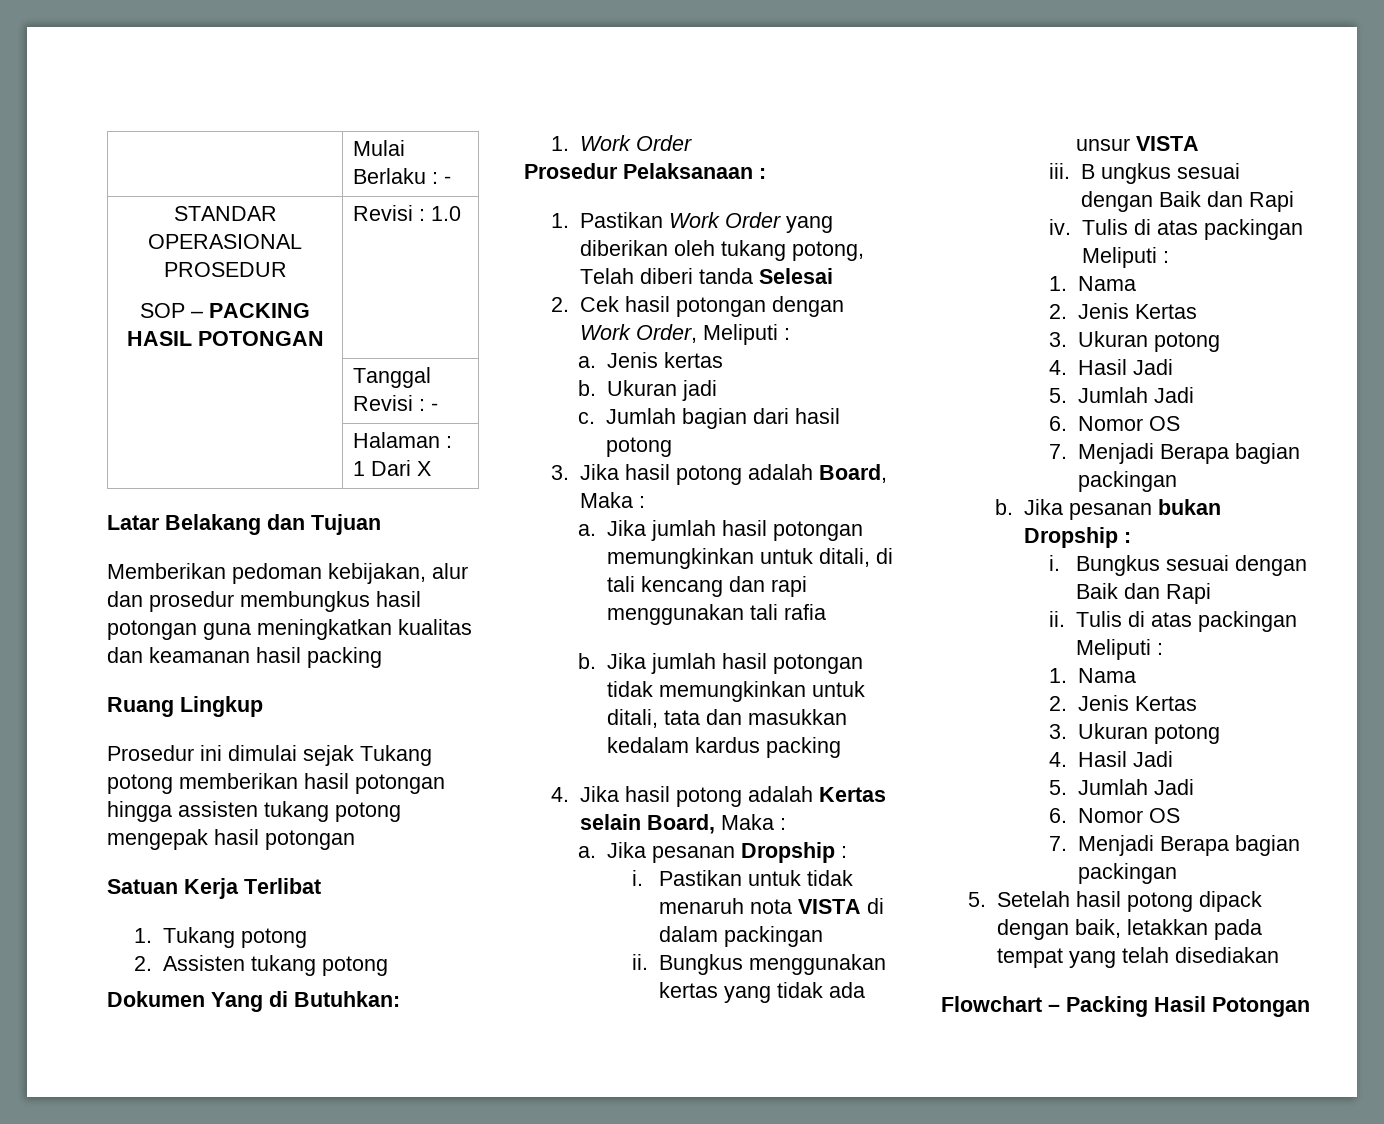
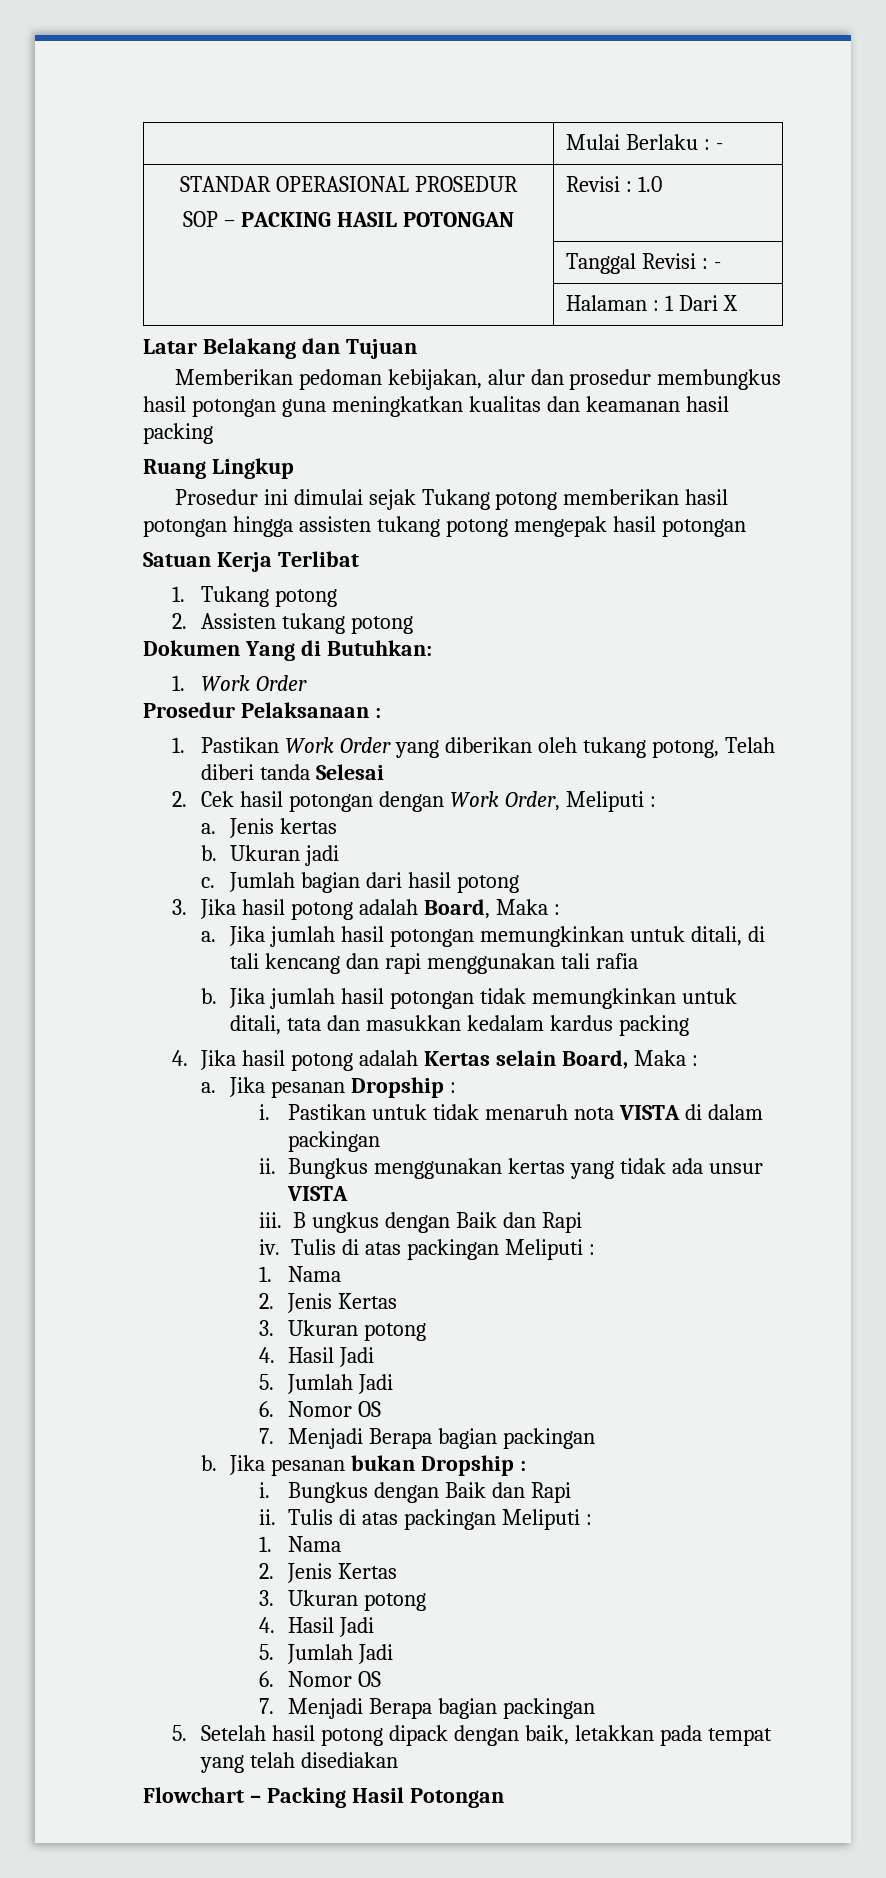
- B ungkus sesuai dengan Baik dan Rapi
+ B ungkus dengan Baik dan Rapi
- Bungkus sesuai dengan Baik dan Rapi
+ Bungkus dengan Baik dan Rapi

